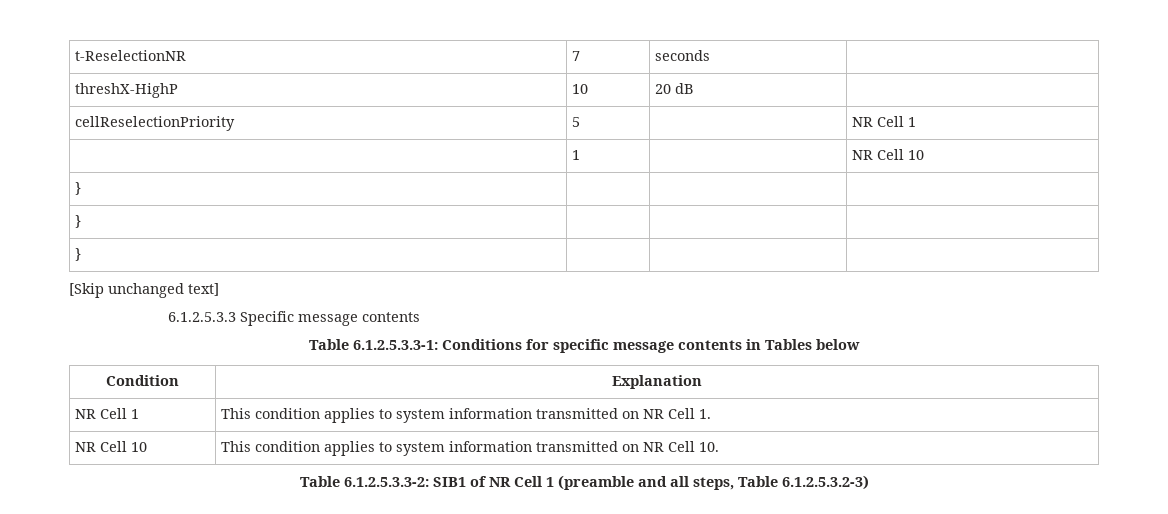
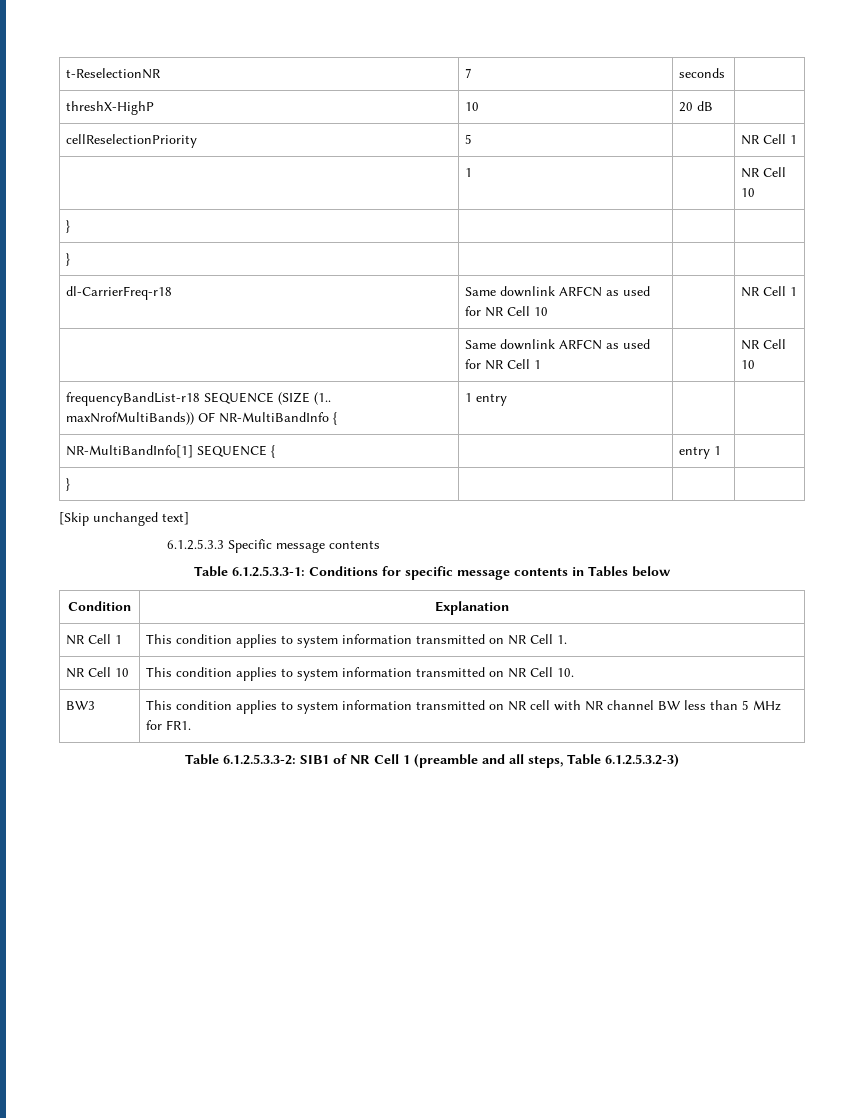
+ dl-CarrierFreq-r18 | Same downlink ARFCN as used for NR Cell 10 | | NR Cell 1
+ | Same downlink ARFCN as used for NR Cell 1 | | NR Cell 10
+ frequencyBandList-r18 SEQUENCE (SIZE (1.. maxNrofMultiBands)) OF NR-MultiBandInfo { | 1 entry | |
+ NR-MultiBandInfo[1] SEQUENCE { | | entry 1 |
+ BW3 | This condition applies to system information transmitted on NR cell with NR channel BW less than 5 MHz for FR1.

